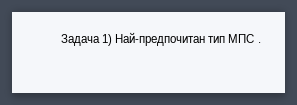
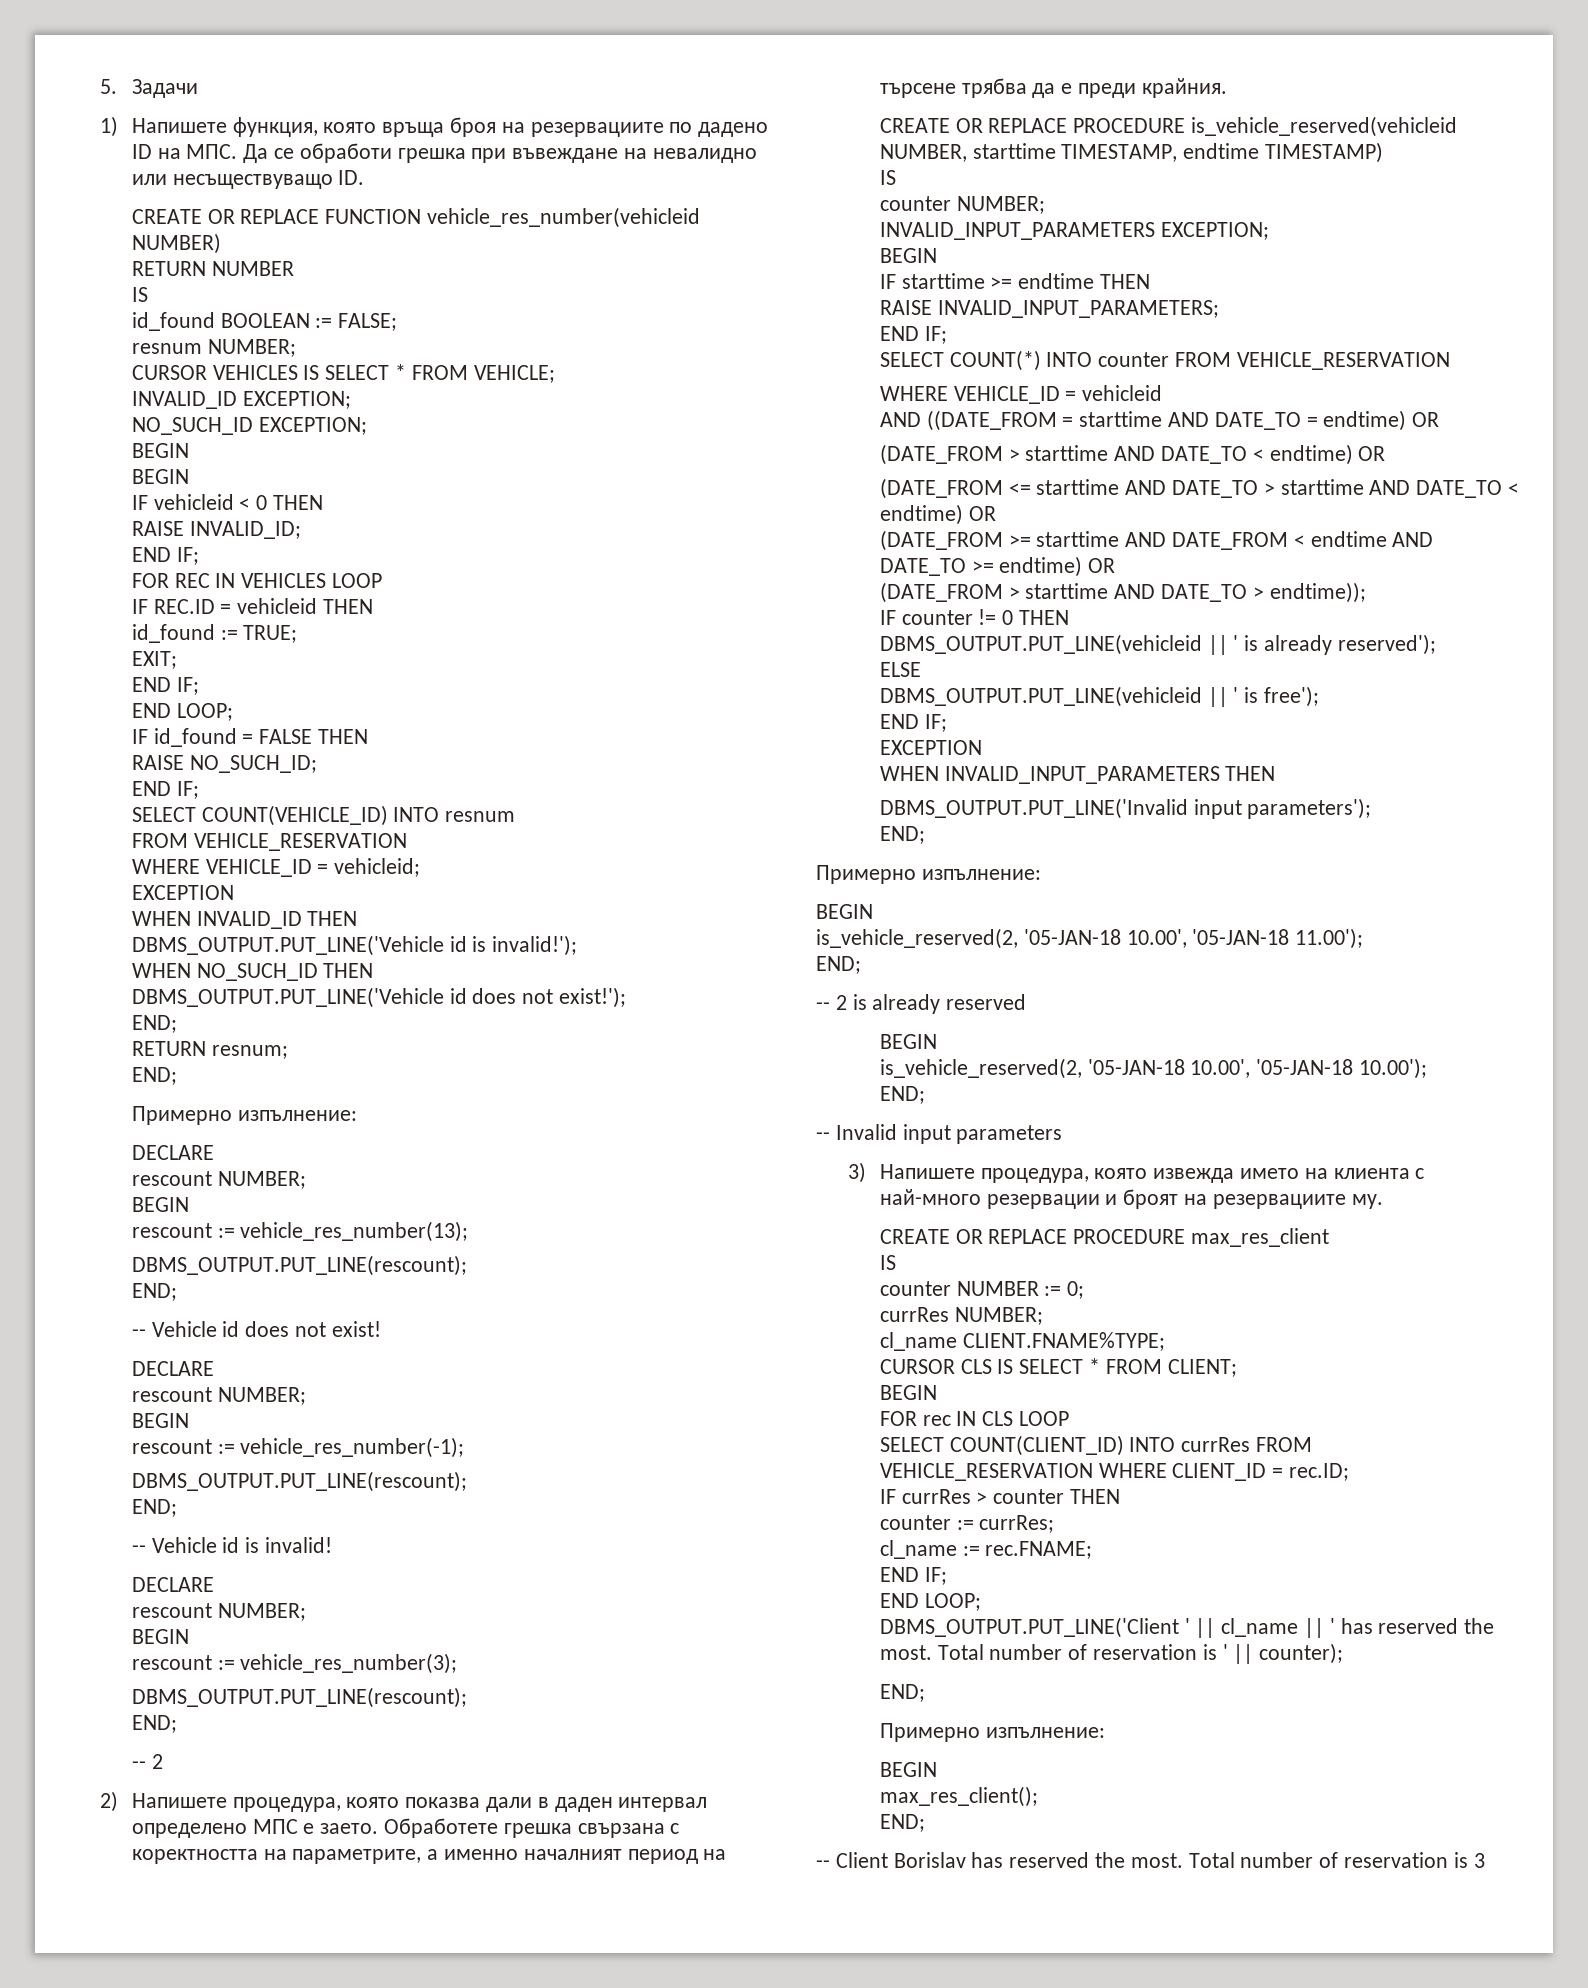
- Задача 1) Най-предпочитан тип МПС .
+ 5. Задачи
+ 1) Напишете функция, която връща броя на резервациите по дадено ID на МПС. Да се обработи грешка при въвеждане на невалидно или несъществуващо ID.
+ CREATE OR REPLACE FUNCTION vehicle_res_number(vehicleid NUMBER)
+ RETURN NUMBER
+ IS
+ id_found BOOLEAN := FALSE;
+ resnum NUMBER;
+ CURSOR VEHICLES IS SELECT * FROM VEHICLE;
+ INVALID_ID EXCEPTION;
+ NO_SUCH_ID EXCEPTION;
+ BEGIN
+ BEGIN
+ IF vehicleid < 0 THEN
+ RAISE INVALID_ID;
+ END IF;
+ FOR REC IN VEHICLES LOOP
+ IF REC.ID = vehicleid THEN
+ id_found := TRUE;
+ EXIT;
+ END IF;
+ END LOOP;
+ IF id_found = FALSE THEN
+ RAISE NO_SUCH_ID;
+ END IF;
+ SELECT COUNT(VEHICLE_ID) INTO resnum
+ FROM VEHICLE_RESERVATION
+ WHERE VEHICLE_ID = vehicleid;
+ EXCEPTION
+ WHEN INVALID_ID THEN
+ DBMS_OUTPUT.PUT_LINE('Vehicle id is invalid!');
+ WHEN NO_SUCH_ID THEN
+ DBMS_OUTPUT.PUT_LINE('Vehicle id does not exist!');
+ END;
+ RETURN resnum;
+ END;
+ Примерно изпълнение:
+ DECLARE
+ rescount NUMBER;
+ BEGIN
+ rescount := vehicle_res_number(13);
+ DBMS_OUTPUT.PUT_LINE(rescount);
+ END;
+ -- Vehicle id does not exist!
+ DECLARE
+ rescount NUMBER;
+ BEGIN
+ rescount := vehicle_res_number(-1);
+ DBMS_OUTPUT.PUT_LINE(rescount);
+ END;
+ -- Vehicle id is invalid!
+ DECLARE
+ rescount NUMBER;
+ BEGIN
+ rescount := vehicle_res_number(3);
+ DBMS_OUTPUT.PUT_LINE(rescount);
+ END;
+ -- 2
+ 2) Напишете процедура, която показва дали в даден интервал определено МПС е заето. Обработете грешка свързана с коректността на параметрите, а именно началният период на търсене трябва да е преди крайния.
+ CREATE OR REPLACE PROCEDURE is_vehicle_reserved(vehicleid NUMBER, starttime TIMESTAMP, endtime TIMESTAMP)
+ IS
+ counter NUMBER;
+ INVALID_INPUT_PARAMETERS EXCEPTION;
+ BEGIN
+ IF starttime >= endtime THEN
+ RAISE INVALID_INPUT_PARAMETERS;
+ END IF;
+ SELECT COUNT(*) INTO counter FROM VEHICLE_RESERVATION
+ WHERE VEHICLE_ID = vehicleid
+ AND ((DATE_FROM = starttime AND DATE_TO = endtime) OR
+ (DATE_FROM > starttime AND DATE_TO < endtime) OR
+ (DATE_FROM <= starttime AND DATE_TO > starttime AND DATE_TO < endtime) OR
+ (DATE_FROM >= starttime AND DATE_FROM < endtime AND DATE_TO >= endtime) OR
+ (DATE_FROM > starttime AND DATE_TO > endtime));
+ IF counter != 0 THEN
+ DBMS_OUTPUT.PUT_LINE(vehicleid || ' is already reserved');
+ ELSE
+ DBMS_OUTPUT.PUT_LINE(vehicleid || ' is free');
+ END IF;
+ EXCEPTION
+ WHEN INVALID_INPUT_PARAMETERS THEN
+ DBMS_OUTPUT.PUT_LINE('Invalid input parameters');
+ END;
+ Примерно изпълнение:
+ BEGIN
+ is_vehicle_reserved(2, '05-JAN-18 10.00', '05-JAN-18 11.00');
+ END;
+ -- 2 is already reserved
+ BEGIN
+ is_vehicle_reserved(2, '05-JAN-18 10.00', '05-JAN-18 10.00');
+ END;
+ -- Invalid input parameters
+ 3) Напишете процедура, която извежда името на клиента с най-много резервации и броят на резервациите му.
+ CREATE OR REPLACE PROCEDURE max_res_client
+ IS
+ counter NUMBER := 0;
+ currRes NUMBER;
+ cl_name CLIENT.FNAME%TYPE;
+ CURSOR CLS IS SELECT * FROM CLIENT;
+ BEGIN
+ FOR rec IN CLS LOOP
+ SELECT COUNT(CLIENT_ID) INTO currRes FROM VEHICLE_RESERVATION WHERE CLIENT_ID = rec.ID;
+ IF currRes > counter THEN
+ counter := currRes;
+ cl_name := rec.FNAME;
+ END IF;
+ END LOOP;
+ DBMS_OUTPUT.PUT_LINE('Client ' || cl_name || ' has reserved the most. Total number of reservation is ' || counter);
+ END;
+ Примерно изпълнение:
+ BEGIN
+ max_res_client();
+ END;
+ -- Client Borislav has reserved the most. Total number of reservation is 3

